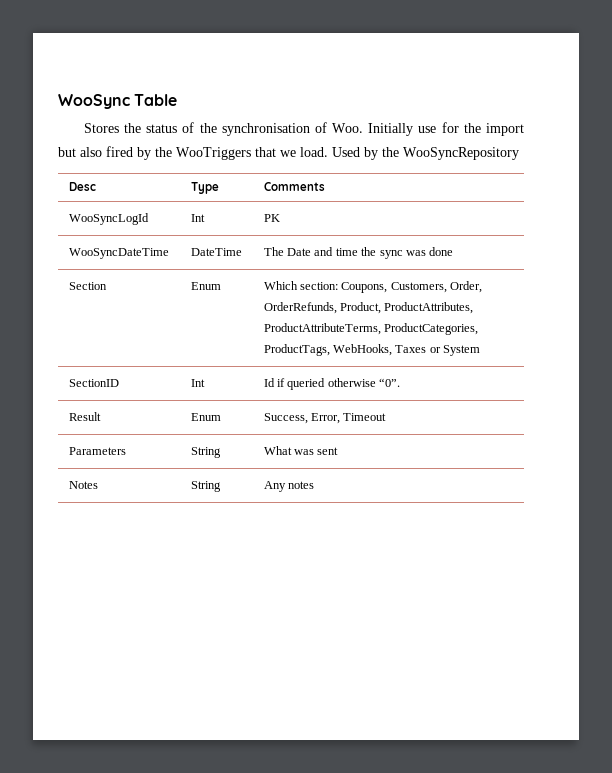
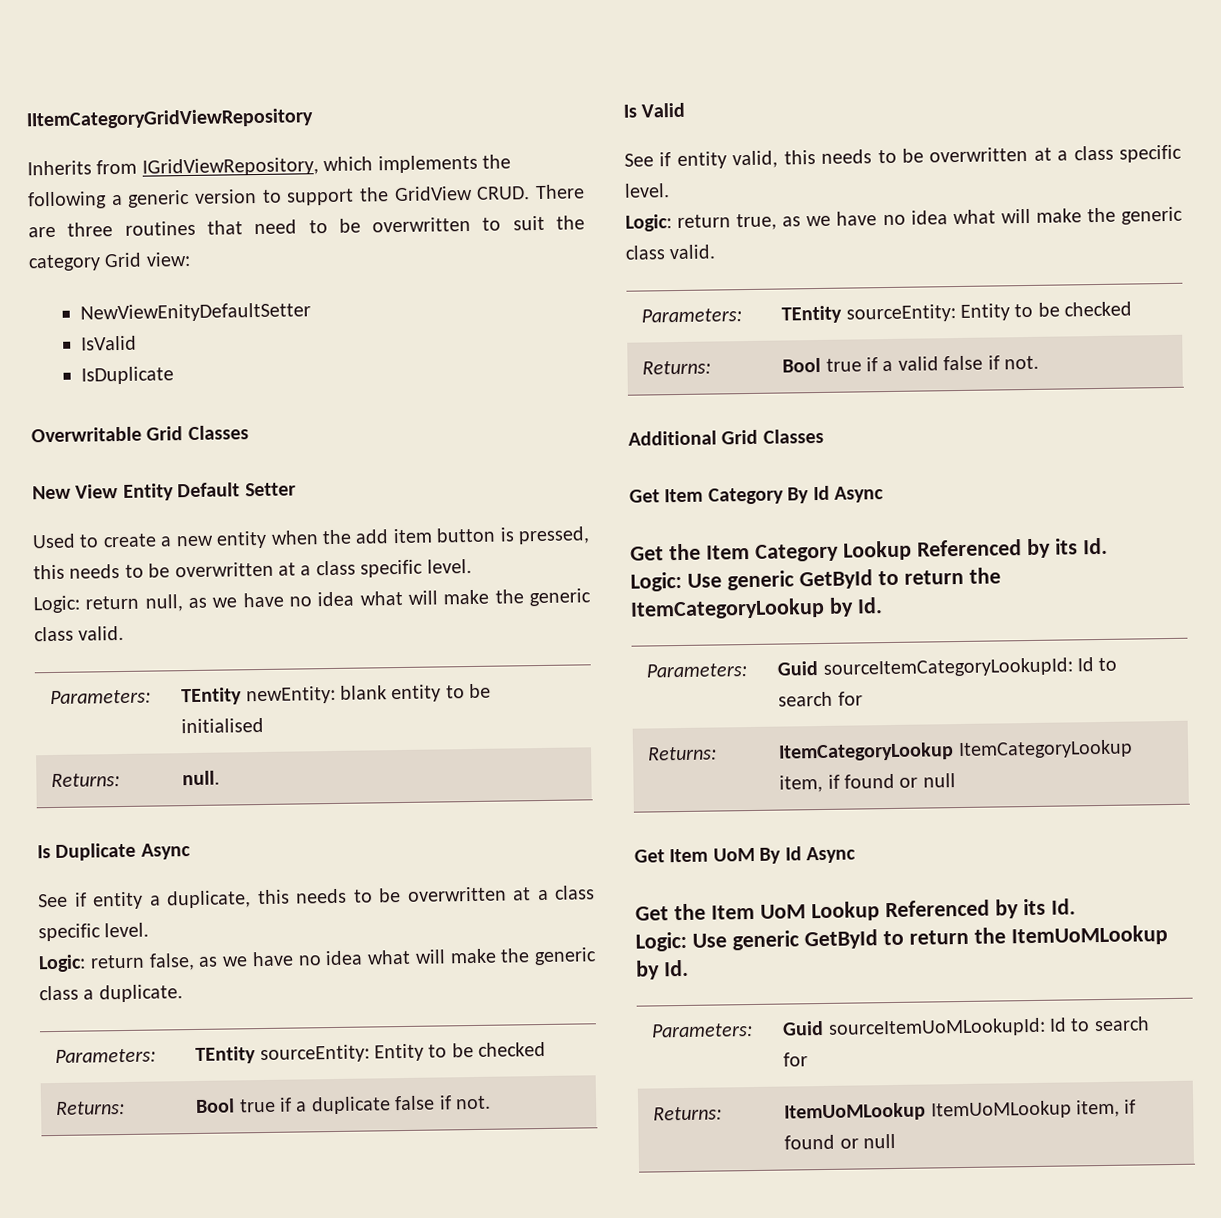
- WooSync Table
- Stores the status of the synchronisation of Woo. Initially use for the import but also fired by the WooTriggers that we load. Used by the WooSyncRepository
- Desc | Type | Comments
- WooSyncLogId | Int | PK
- WooSyncDateTime | DateTime | The Date and time the sync was done
- Section | Enum | Which section: Coupons, Customers, Order, OrderRefunds, Product, ProductAttributes, ProductAttributeTerms, ProductCategories, ProductTags, WebHooks, Taxes or System
- SectionID | Int | Id if queried otherwise “0”.
- Result | Enum | Success, Error, Timeout
- Parameters | String | What was sent
- Notes | String | Any notes
+ IItemCategoryGridViewRepository
+ Inherits from IGridViewRepository, which implements the following a generic version to support the GridView CRUD. There are three routines that need to be overwritten to suit the category Grid view:
+ NewViewEnityDefaultSetter
+ IsValid
+ IsDuplicate
+ Overwritable Grid Classes
+ New View Entity Default Setter
+ Used to create a new entity when the add item button is pressed, this needs to be overwritten at a class specific level.
+ Logic: return null, as we have no idea what will make the generic class valid.
+ Parameters: | TEntity newEntity: blank entity to be initialised
+ Returns: | null.
+ Is Duplicate Async
+ See if entity a duplicate, this needs to be overwritten at a class specific level.
+ Logic: return false, as we have no idea what will make the generic class a duplicate.
+ Parameters: | TEntity sourceEntity: Entity to be checked
+ Returns: | Bool true if a duplicate false if not.
+ Is Valid
+ See if entity valid, this needs to be overwritten at a class specific level.
+ Logic: return true, as we have no idea what will make the generic class valid.
+ Parameters: | TEntity sourceEntity: Entity to be checked
+ Returns: | Bool true if a valid false if not.
+ Additional Grid Classes
+ Get Item Category By Id Async
+ Get the Item Category Lookup Referenced by its Id.
+ Logic: Use generic GetById to return the ItemCategoryLookup by Id.
+ Parameters: | Guid sourceItemCategoryLookupId: Id to search for
+ Returns: | ItemCategoryLookup ItemCategoryLookup item, if found or null
+ Get Item UoM By Id Async
+ Get the Item UoM Lookup Referenced by its Id.
+ Logic: Use generic GetById to return the ItemUoMLookup by Id.
+ Parameters: | Guid sourceItemUoMLookupId: Id to search for
+ Returns: | ItemUoMLookup ItemUoMLookup item, if found or null

